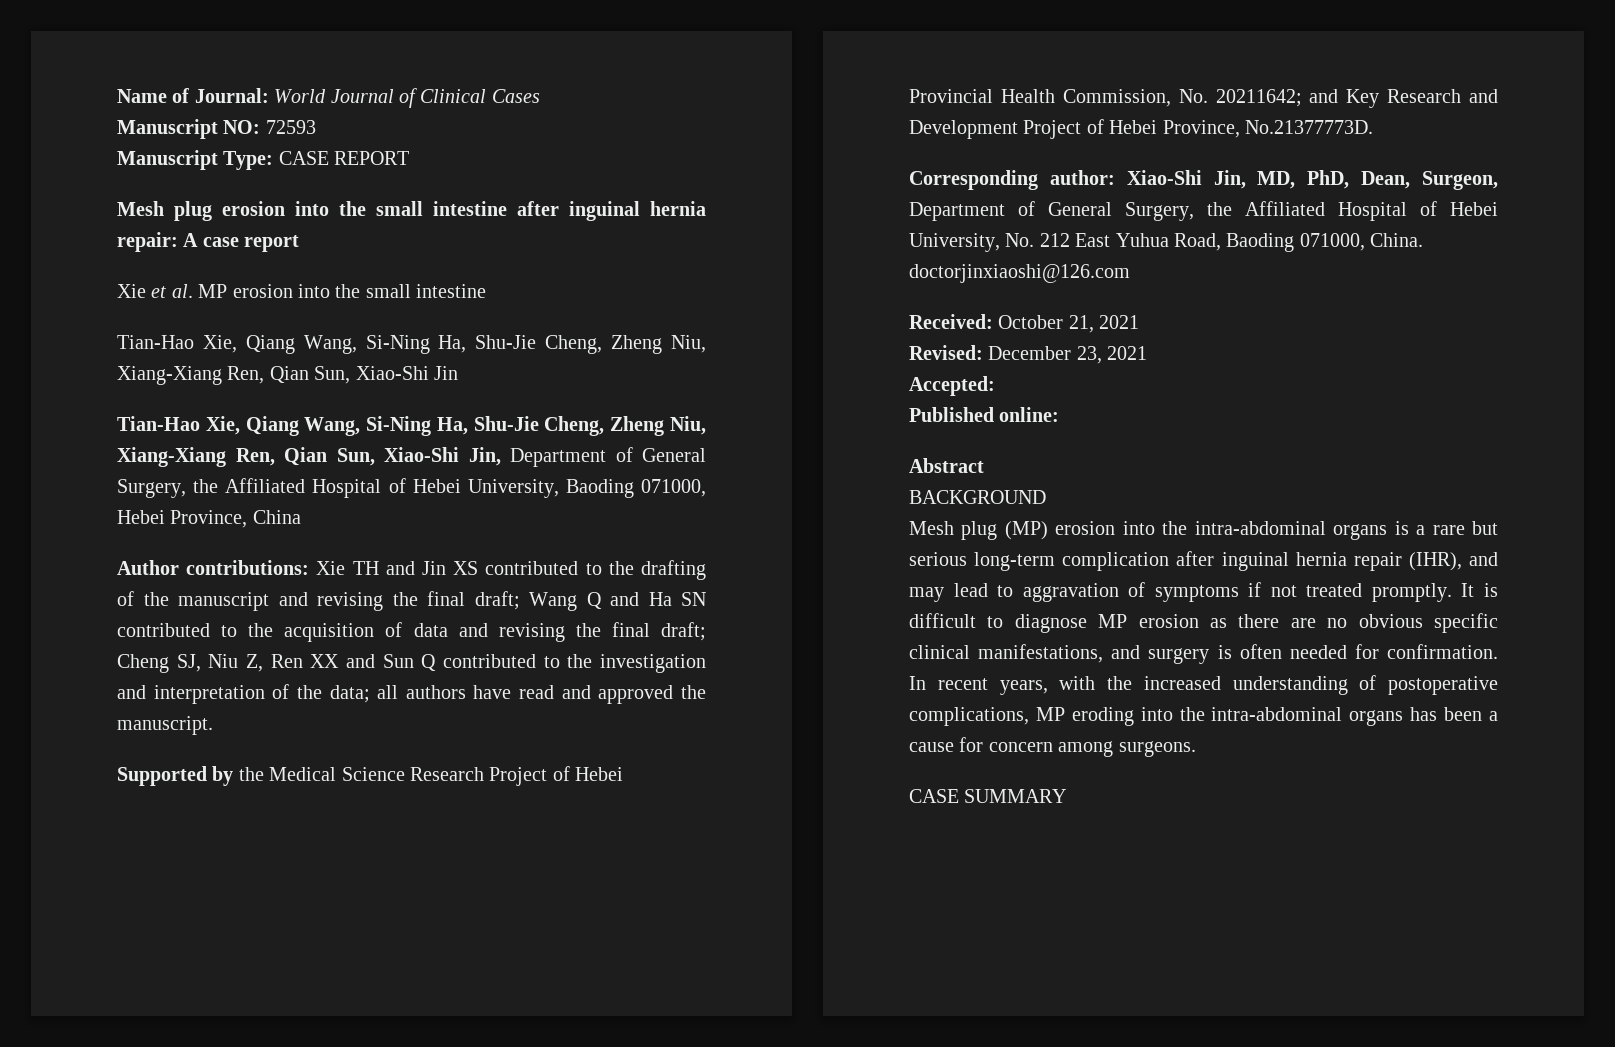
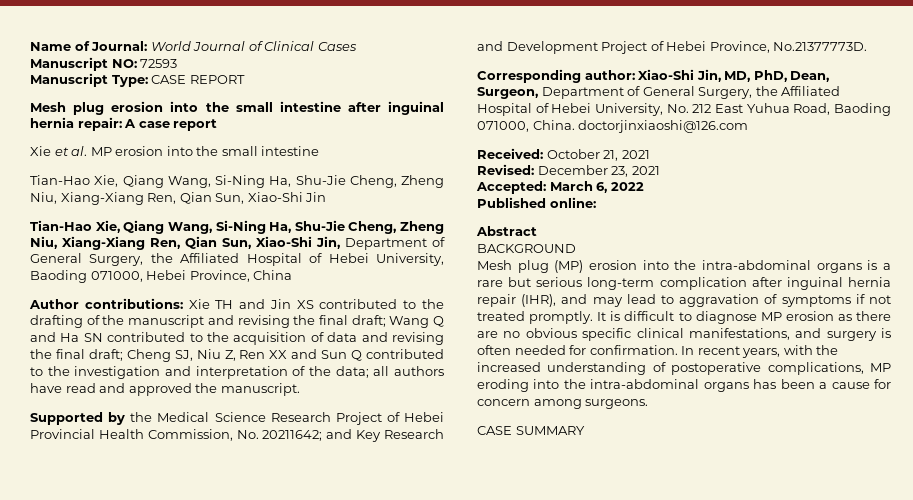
- Accepted:
+ Accepted: March 6, 2022

